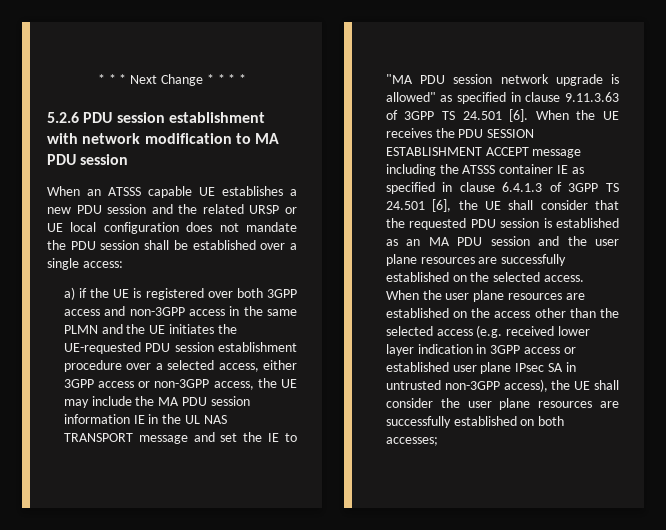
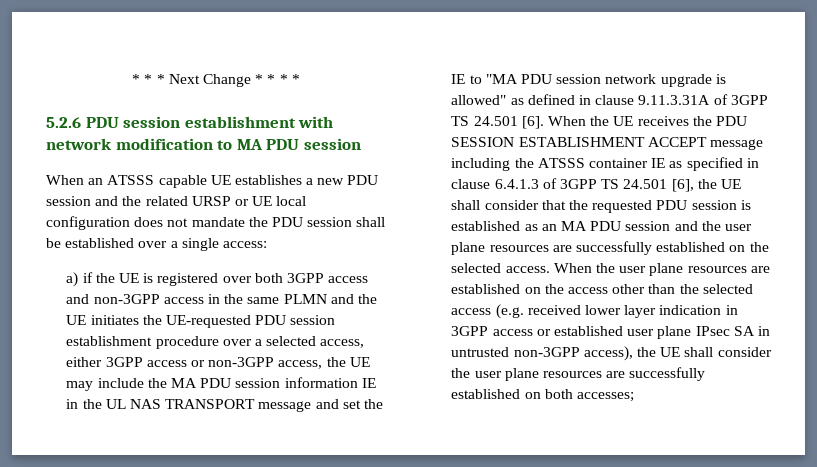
- a) if the UE is registered over both 3GPP access and non-3GPP access in the same PLMN and the UE initiates the UE-requested PDU session establishment procedure over a selected access, either 3GPP access or non-3GPP access, the UE may include the MA PDU session information IE in the UL NAS TRANSPORT message and set the IE to "MA PDU session network upgrade is allowed" as specified in clause 9.11.3.63 of 3GPP TS 24.501 [6].
+ a) if the UE is registered over both 3GPP access and non-3GPP access in the same PLMN and the UE initiates the UE-requested PDU session establishment procedure over a selected access, either 3GPP access or non-3GPP access, the UE may include the MA PDU session information IE in the UL NAS TRANSPORT message and set the IE to "MA PDU session network upgrade is allowed" as defined in clause 9.11.3.31A of 3GPP TS 24.501 [6].

